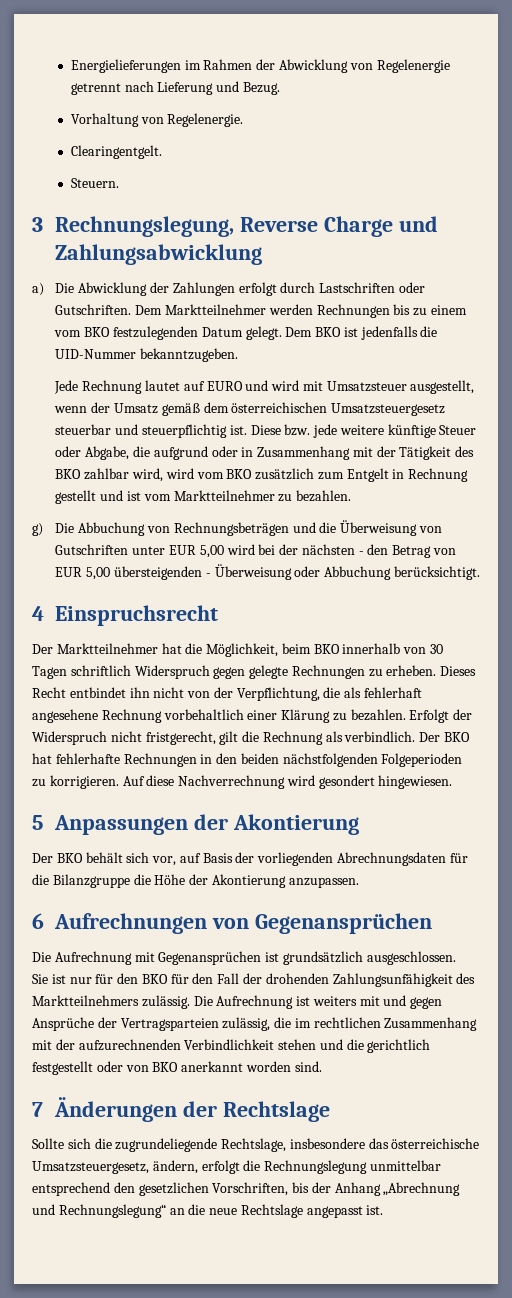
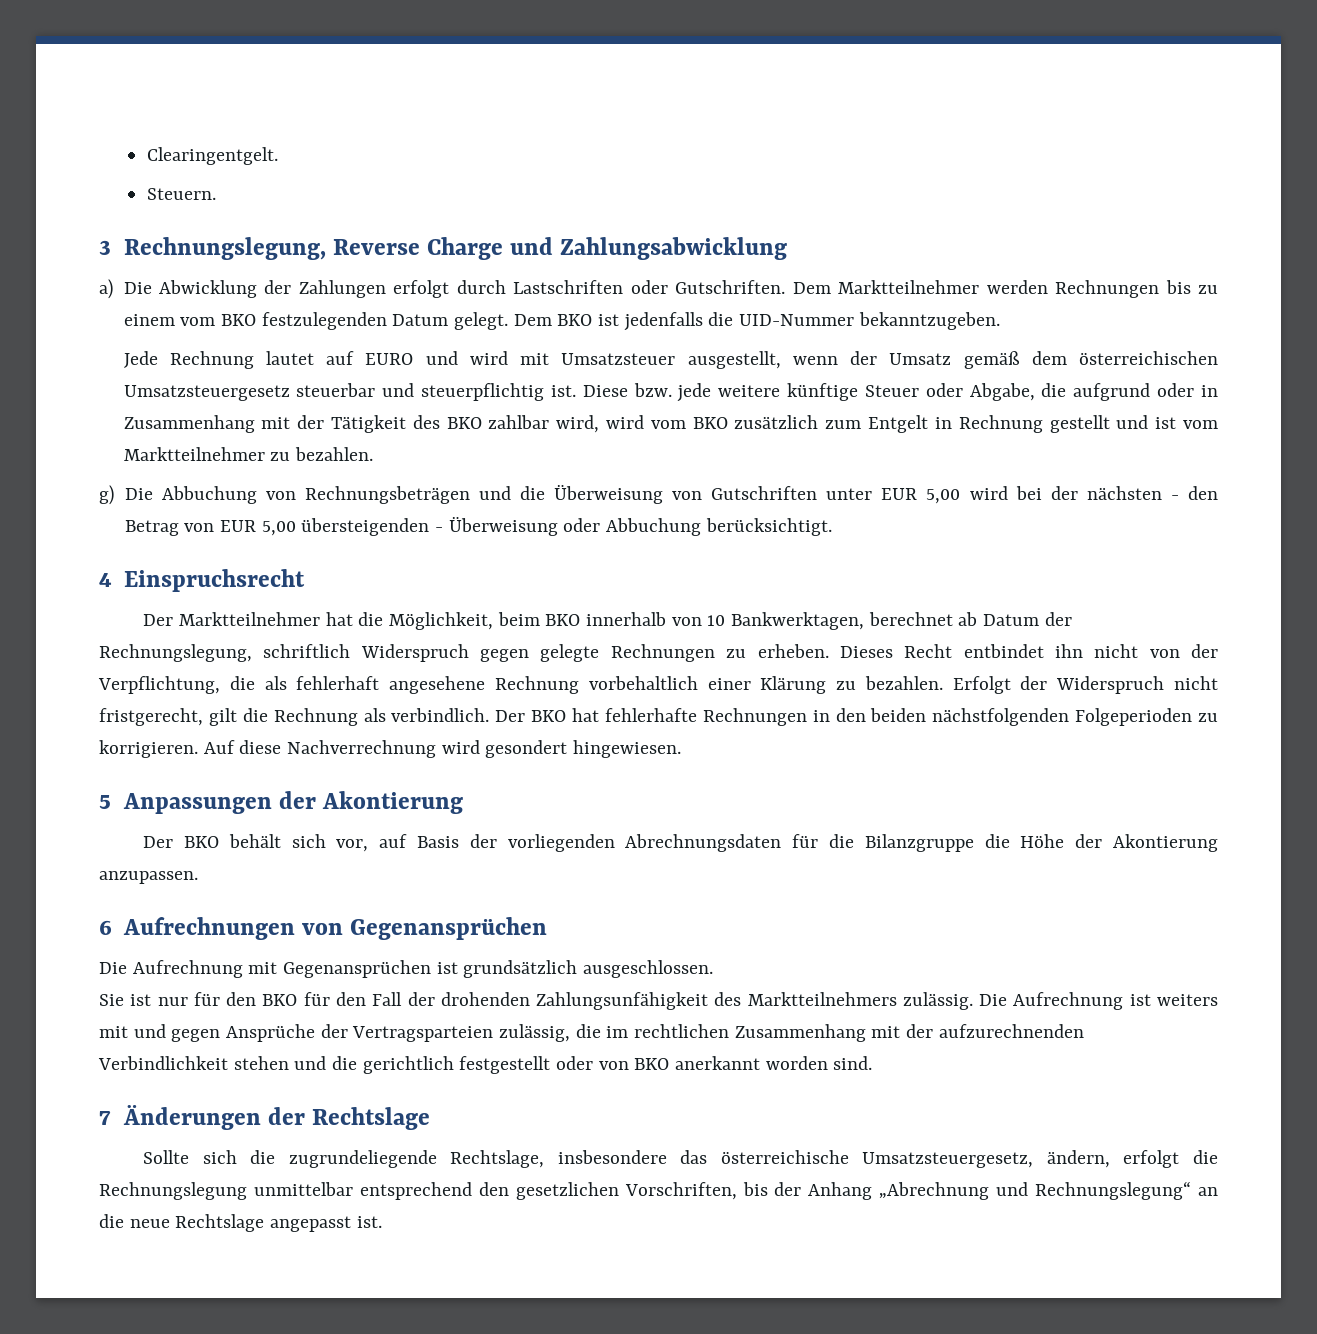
- Energielieferungen im Rahmen der Abwicklung von Regelenergie getrennt nach Lieferung und Bezug.
- Vorhaltung von Regelenergie.
- Der Marktteilnehmer hat die Möglichkeit, beim BKO innerhalb von 30 Tagen schriftlich Widerspruch gegen gelegte Rechnungen zu erheben.
+ Der Marktteilnehmer hat die Möglichkeit, beim BKO innerhalb von 10 Bankwerktagen, berechnet ab Datum der Rechnungslegung, schriftlich Widerspruch gegen gelegte Rechnungen zu erheben.

